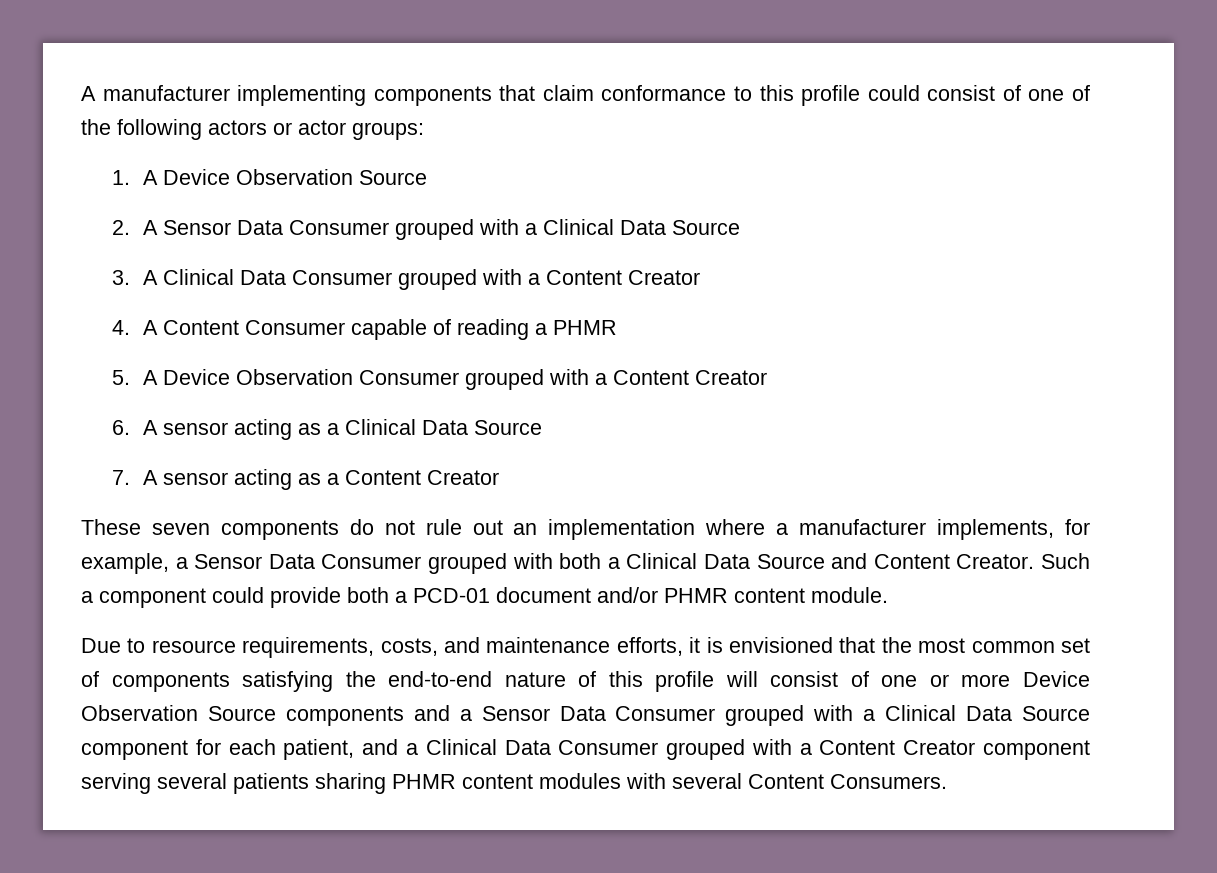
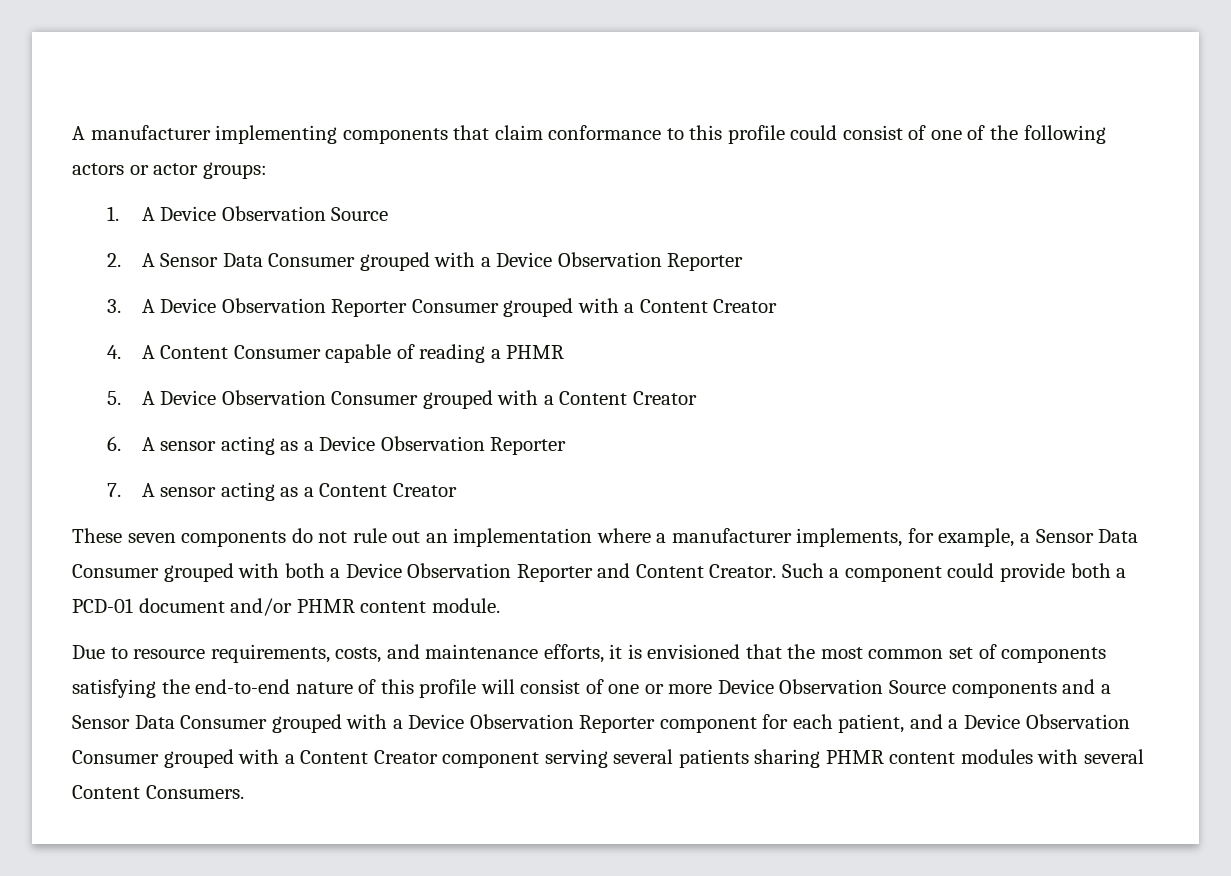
- 2. A Sensor Data Consumer grouped with a Clinical Data Source
+ 2. A Sensor Data Consumer grouped with a Device Observation Reporter
- 3. A Clinical Data Consumer grouped with a Content Creator
+ 3. A Device Observation Reporter Consumer grouped with a Content Creator
- 6. A sensor acting as a Clinical Data Source
+ 6. A sensor acting as a Device Observation Reporter
- These seven components do not rule out an implementation where a manufacturer implements, for example, a Sensor Data Consumer grouped with both a Clinical Data Source and Content Creator.
+ These seven components do not rule out an implementation where a manufacturer implements, for example, a Sensor Data Consumer grouped with both a Device Observation Reporter and Content Creator.
- Due to resource requirements, costs, and maintenance efforts, it is envisioned that the most common set of components satisfying the end-to-end nature of this profile will consist of one or more Device Observation Source components and a Sensor Data Consumer grouped with a Clinical Data Source component for each patient, and a Clinical Data Consumer grouped with a Content Creator component serving several patients sharing PHMR content modules with several Content Consumers.
+ Due to resource requirements, costs, and maintenance efforts, it is envisioned that the most common set of components satisfying the end-to-end nature of this profile will consist of one or more Device Observation Source components and a Sensor Data Consumer grouped with a Device Observation Reporter component for each patient, and a Device Observation Consumer grouped with a Content Creator component serving several patients sharing PHMR content modules with several Content Consumers.

